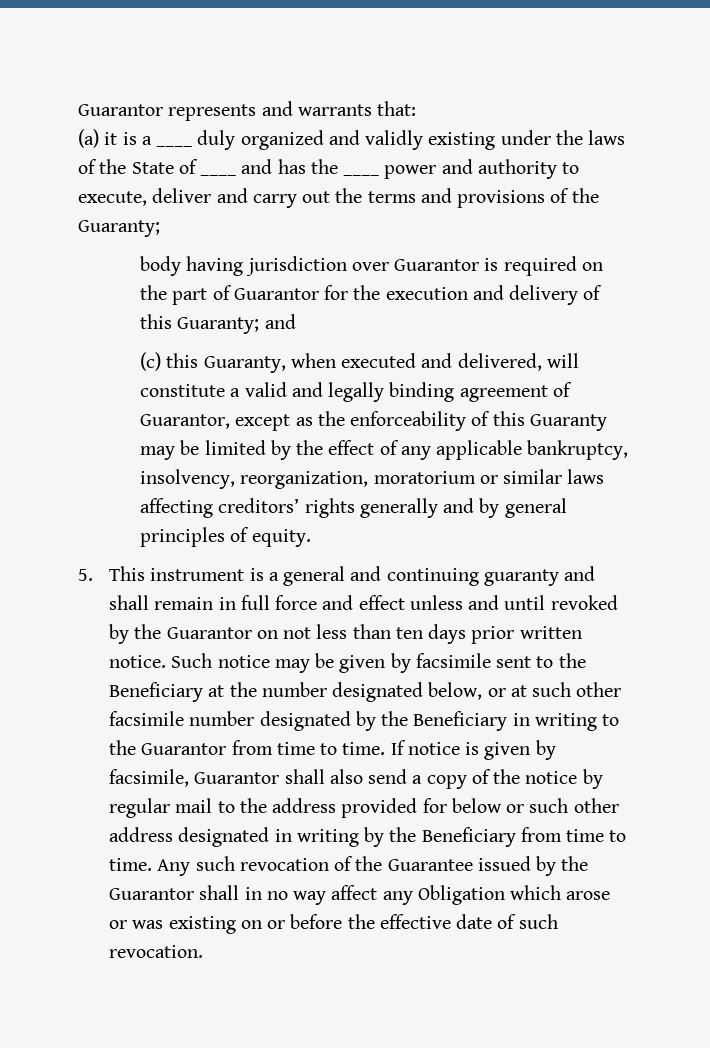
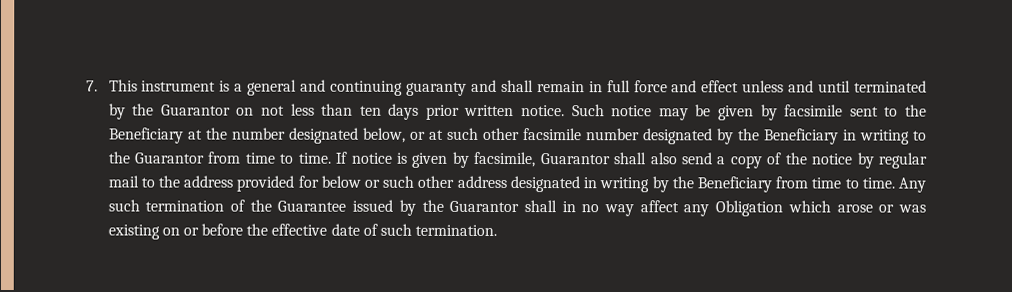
- Guarantor represents and warrants that:
- (a) it is a ____ duly organized and validly existing under the laws of the State of ____ and has the ____ power and authority to execute, deliver and carry out the terms and provisions of the Guaranty;
- body having jurisdiction over Guarantor is required on the part of Guarantor for the execution and delivery of this Guaranty; and
- (c) this Guaranty, when executed and delivered, will constitute a valid and legally binding agreement of Guarantor, except as the enforceability of this Guaranty may be limited by the effect of any applicable bankruptcy, insolvency, reorganization, moratorium or similar laws affecting creditors’ rights generally and by general principles of equity.
- 5. This instrument is a general and continuing guaranty and shall remain in full force and effect unless and until revoked by the Guarantor on not less than ten days prior written notice.
+ 7. This instrument is a general and continuing guaranty and shall remain in full force and effect unless and until terminated by the Guarantor on not less than ten days prior written notice.
- Any such revocation of the Guarantee issued by the Guarantor shall in no way affect any Obligation which arose or was existing on or before the effective date of such revocation.
+ Any such termination of the Guarantee issued by the Guarantor shall in no way affect any Obligation which arose or was existing on or before the effective date of such termination.

